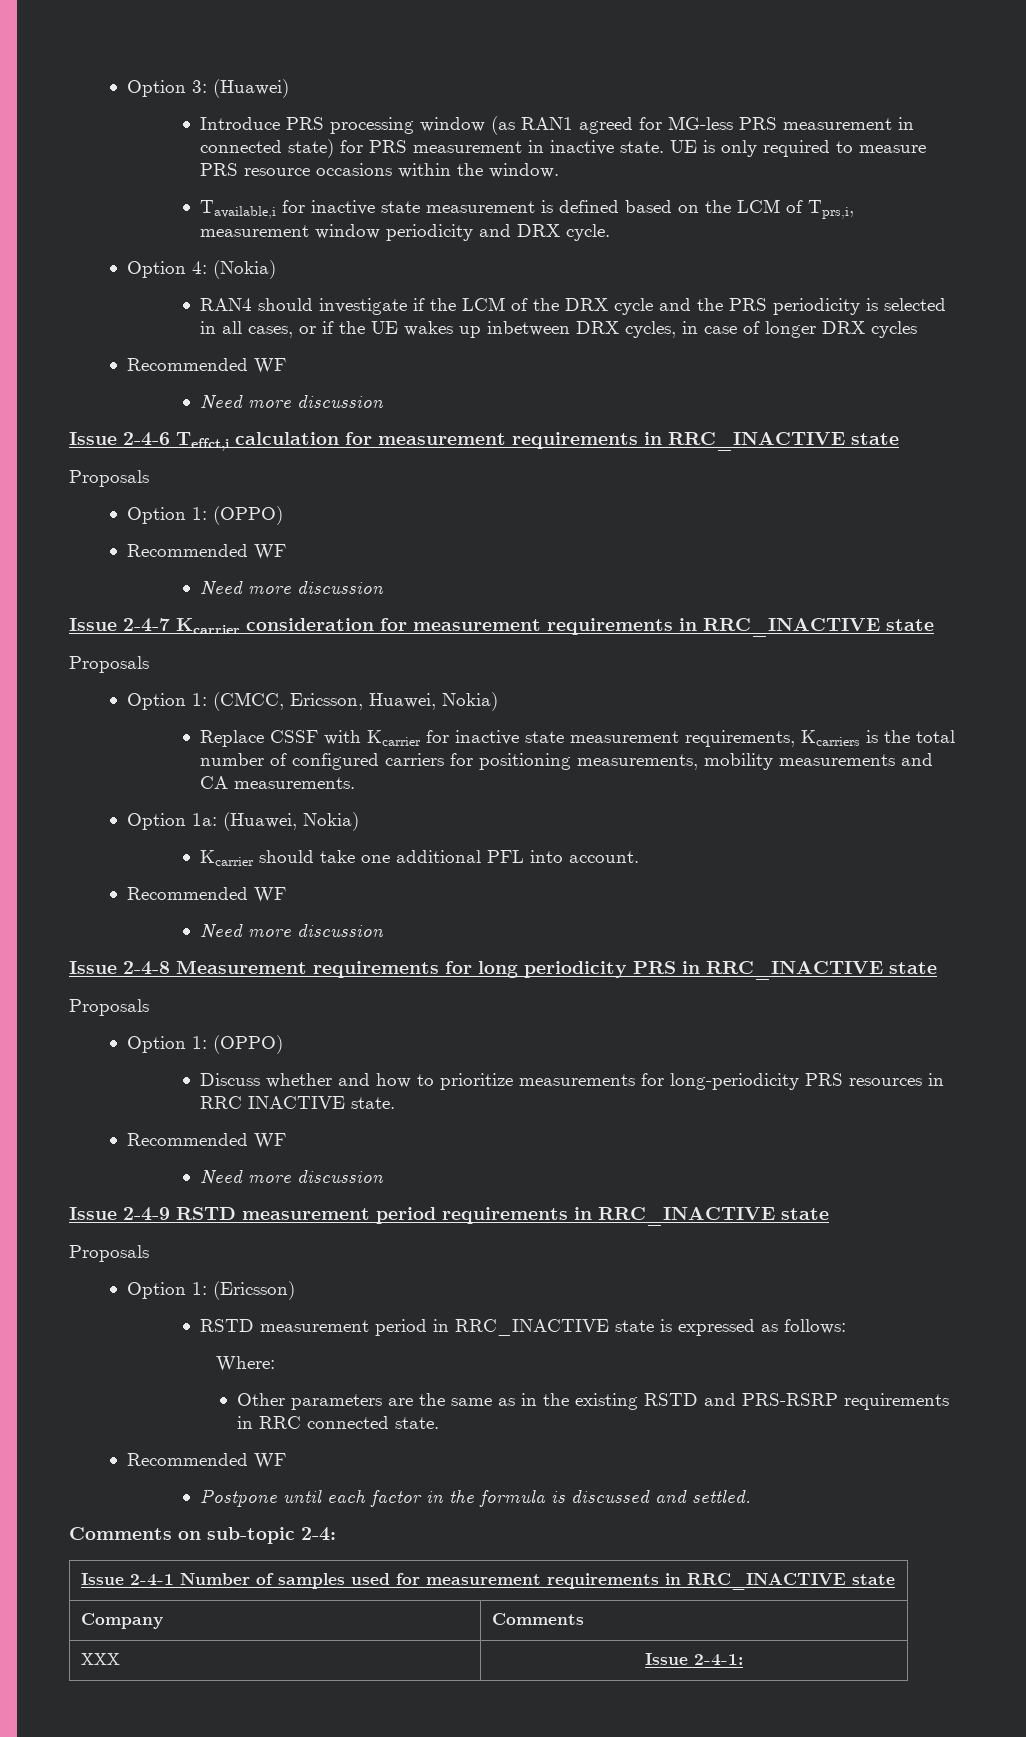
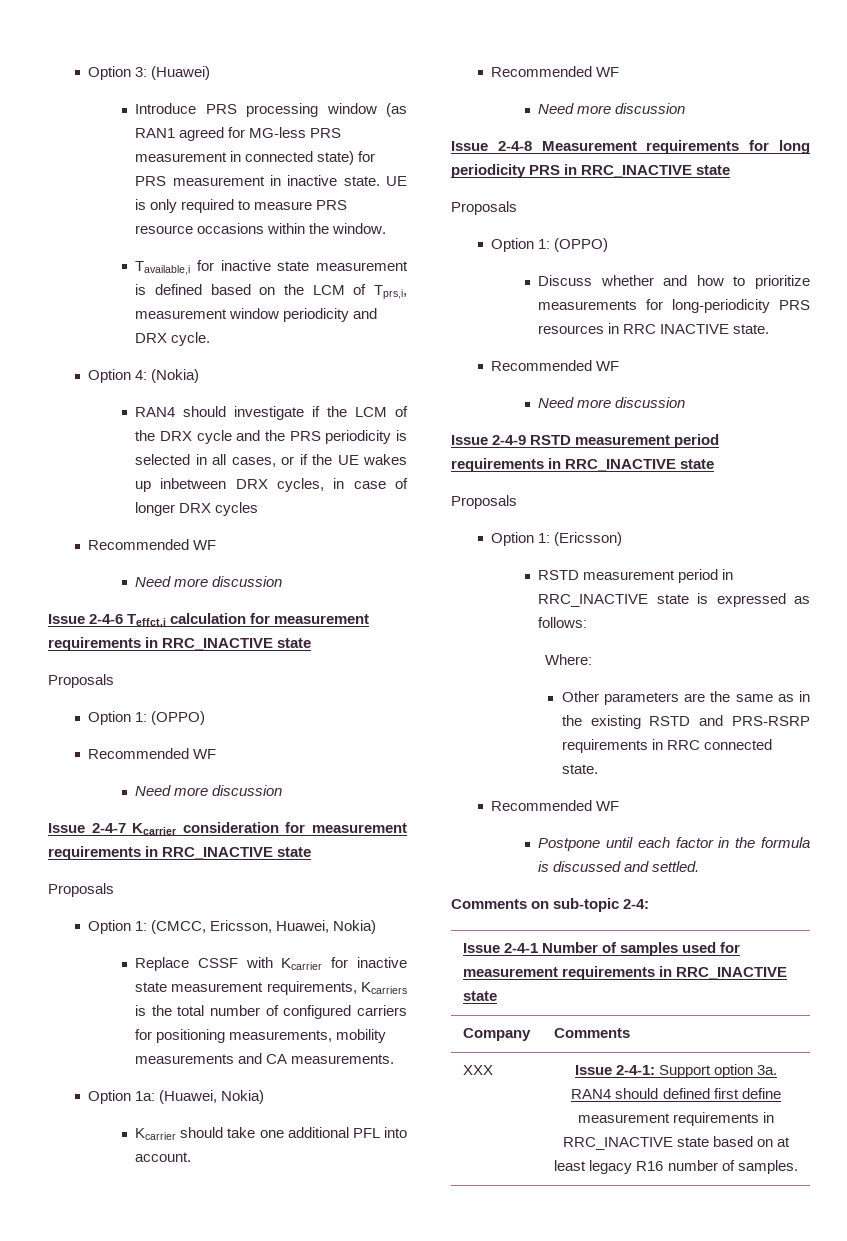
- XXX | Issue 2-4-1:
+ XXX | Issue 2-4-1: Support option 3a. RAN4 should defined first define measurement requirements in RRC_INACTIVE state based on at least legacy R16 number of samples.

